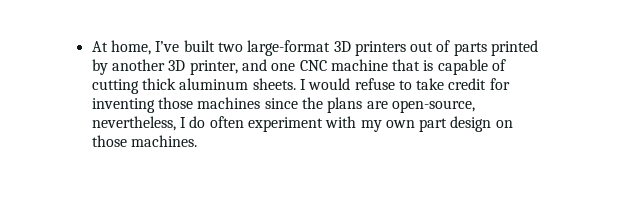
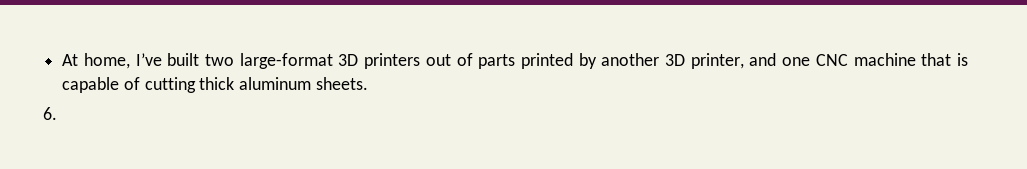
- At home, I’ve built two large-format 3D printers out of parts printed by another 3D printer, and one CNC machine that is capable of cutting thick aluminum sheets. I would refuse to take credit for inventing those machines since the plans are open-source, nevertheless, I do often experiment with my own part design on those machines.
+ At home, I’ve built two large-format 3D printers out of parts printed by another 3D printer, and one CNC machine that is capable of cutting thick aluminum sheets.
+ 6.

